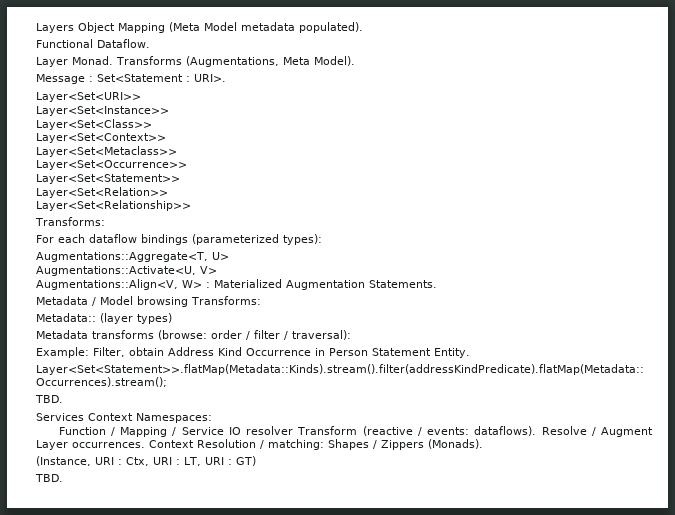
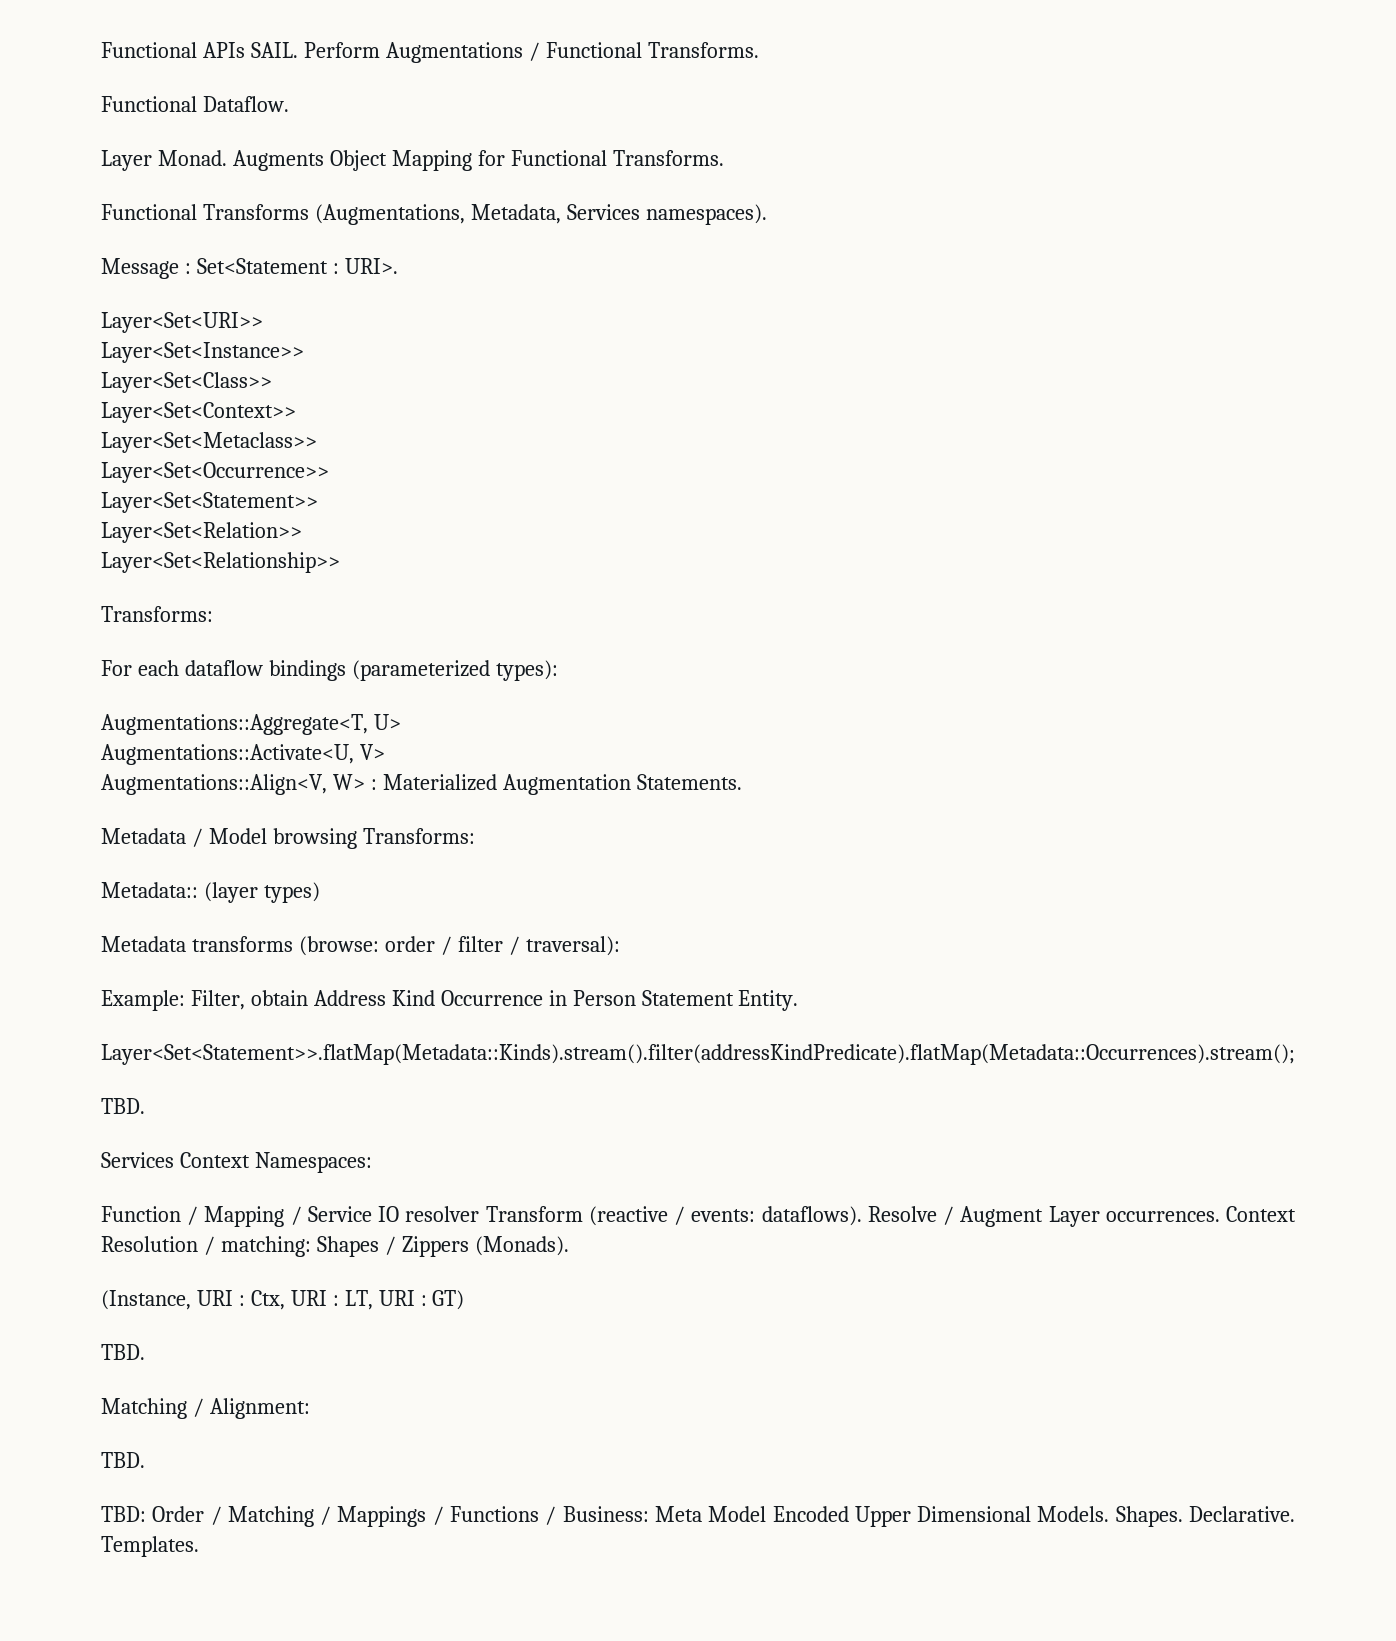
- Layers Object Mapping (Meta Model metadata populated).
+ Functional APIs SAIL. Perform Augmentations / Functional Transforms.
  Functional Dataflow.
- Layer Monad. Transforms (Augmentations, Meta Model).
+ Layer Monad. Augments Object Mapping for Functional Transforms.
+ Functional Transforms (Augmentations, Metadata, Services namespaces).
+ Matching / Alignment:
+ TBD.
+ TBD: Order / Matching / Mappings / Functions / Business: Meta Model Encoded Upper Dimensional Models. Shapes. Declarative. Templates.

